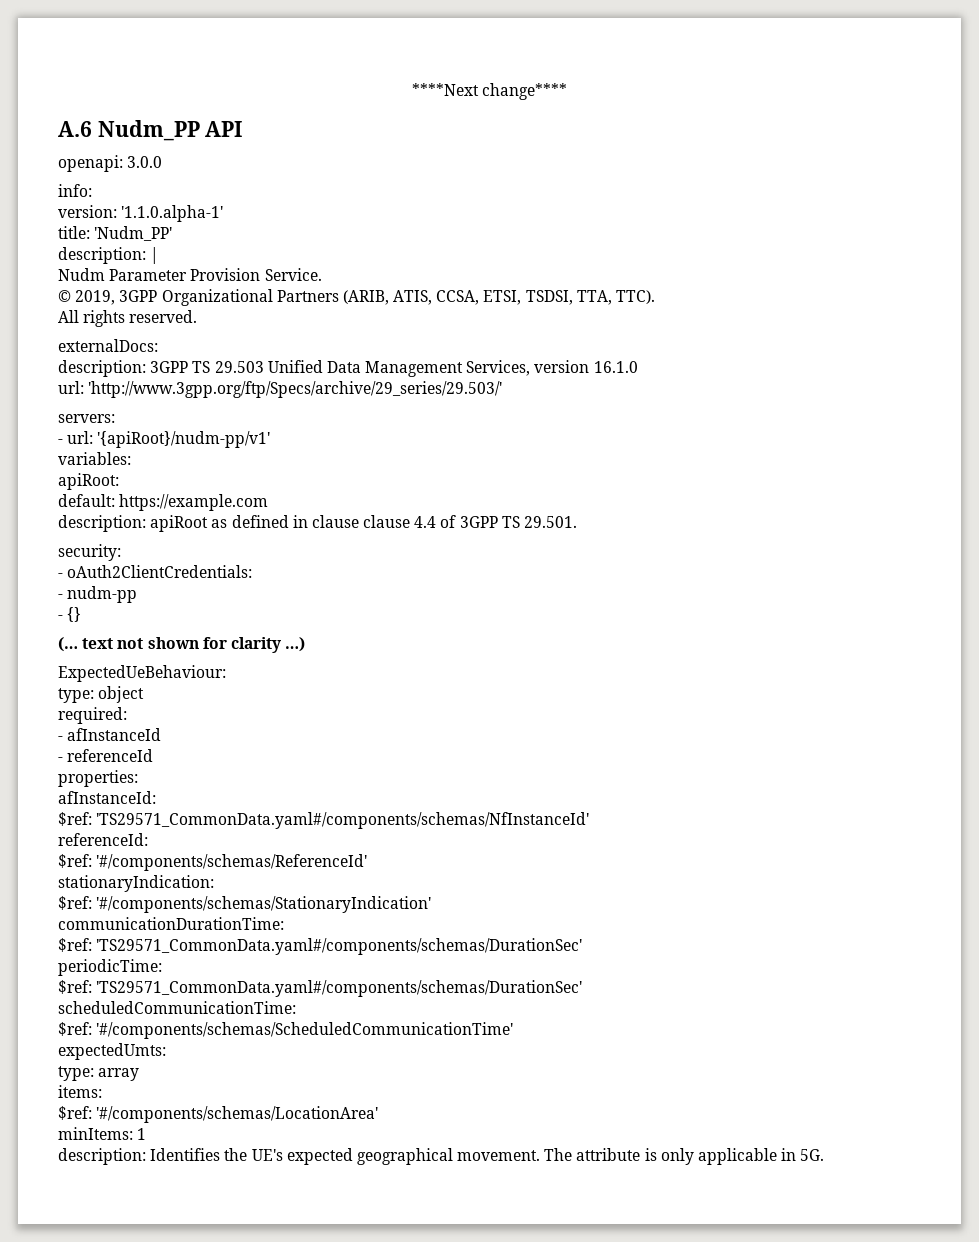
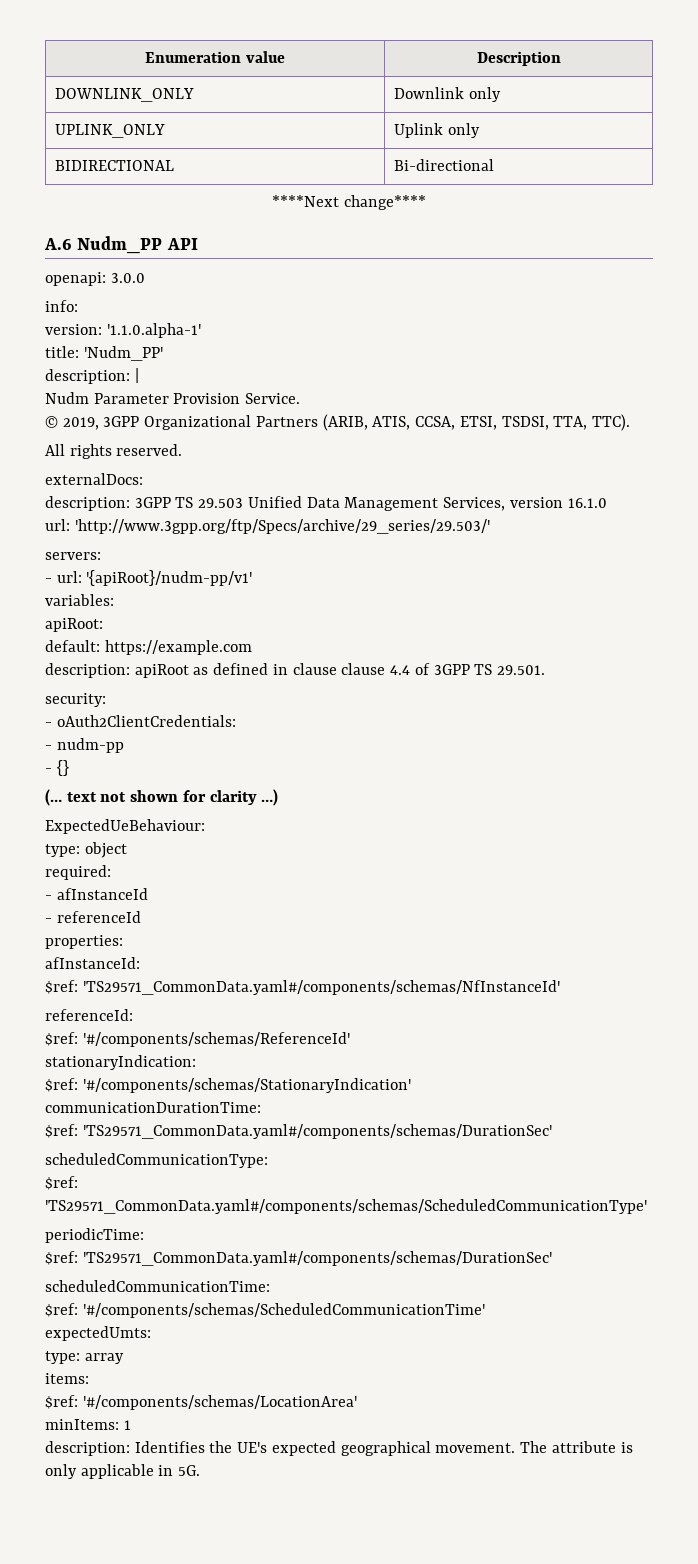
+ Enumeration value | Description
+ DOWNLINK_ONLY | Downlink only
+ UPLINK_ONLY | Uplink only
+ BIDIRECTIONAL | Bi-directional
+ scheduledCommunicationType:
+ $ref: 'TS29571_CommonData.yaml#/components/schemas/ScheduledCommunicationType'

